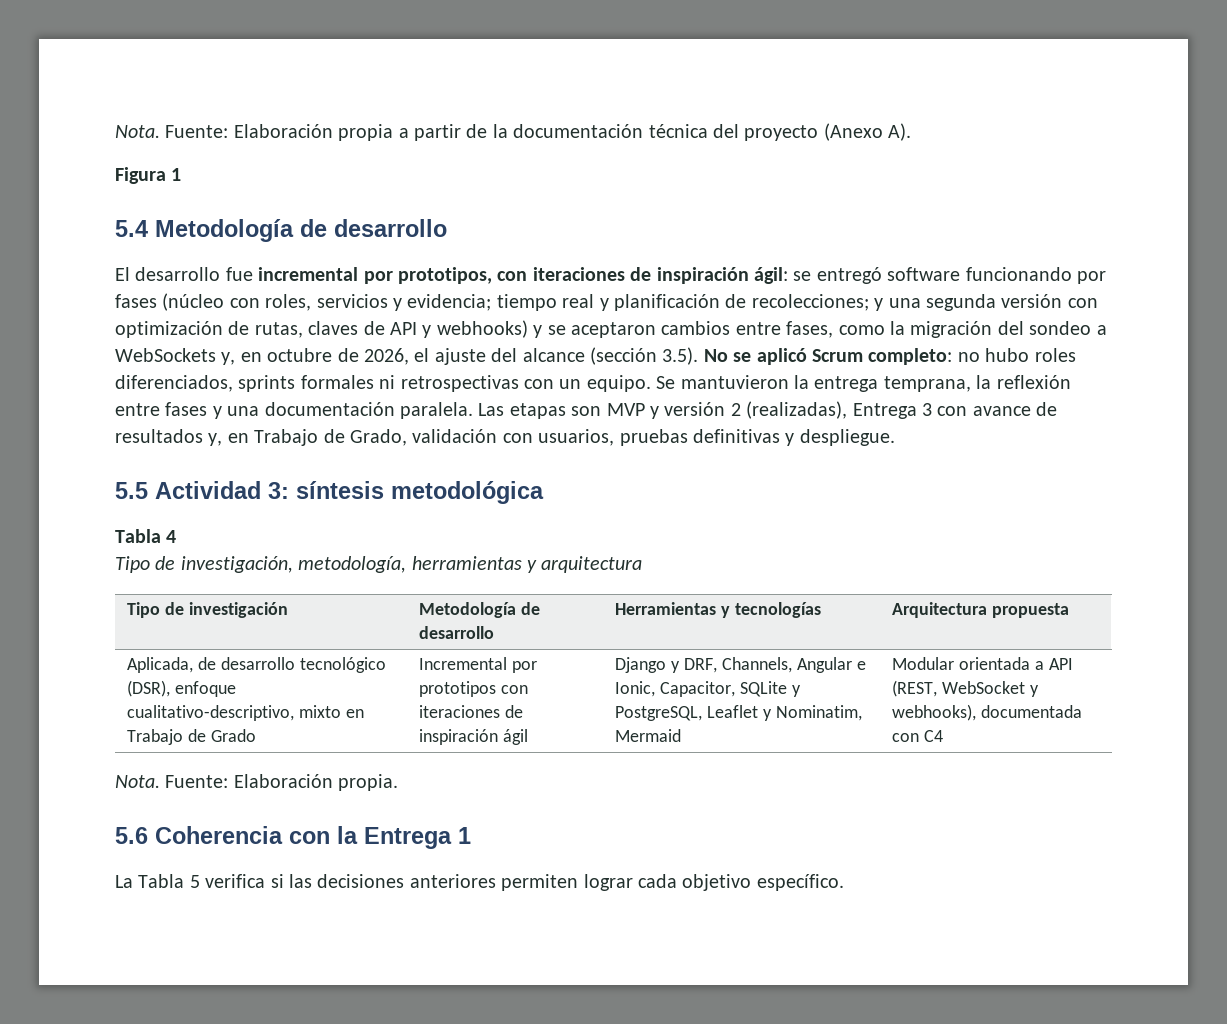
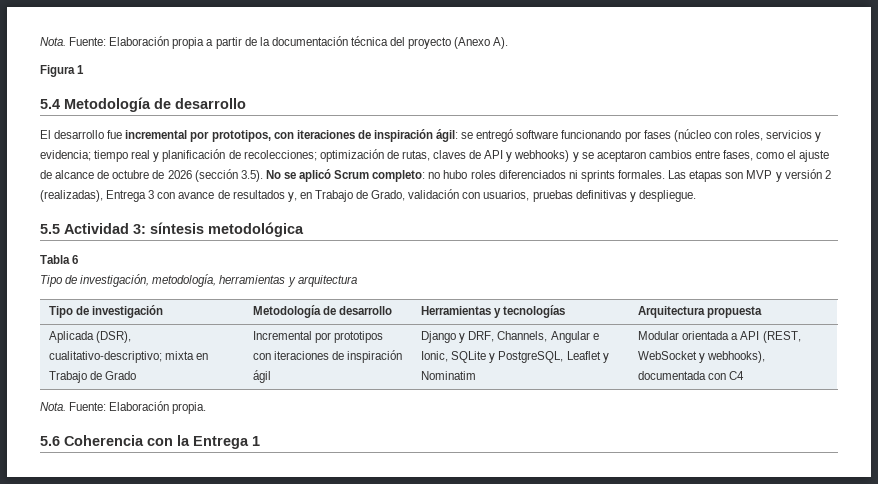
- El desarrollo fue incremental por prototipos, con iteraciones de inspiración ágil: se entregó software funcionando por fases (núcleo con roles, servicios y evidencia; tiempo real y planificación de recolecciones; y una segunda versión con optimización de rutas, claves de API y webhooks) y se aceptaron cambios entre fases, como la migración del sondeo a WebSockets y, en octubre de 2026, el ajuste del alcance (sección 3.5). No se aplicó Scrum completo: no hubo roles diferenciados, sprints formales ni retrospectivas con un equipo. Se mantuvieron la entrega temprana, la reflexión entre fases y una documentación paralela.
+ El desarrollo fue incremental por prototipos, con iteraciones de inspiración ágil: se entregó software funcionando por fases (núcleo con roles, servicios y evidencia; tiempo real y planificación de recolecciones; optimización de rutas, claves de API y webhooks) y se aceptaron cambios entre fases, como el ajuste de alcance de octubre de 2026 (sección 3.5). No se aplicó Scrum completo: no hubo roles diferenciados ni sprints formales.
- Tabla 4
+ Tabla 6
- Aplicada, de desarrollo tecnológico (DSR), enfoque cualitativo-descriptivo, mixto en Trabajo de Grado
+ Aplicada (DSR), cualitativo-descriptivo; mixta en Trabajo de Grado
- Django y DRF, Channels, Angular e Ionic, Capacitor, SQLite y PostgreSQL, Leaflet y Nominatim, Mermaid
+ Django y DRF, Channels, Angular e Ionic, SQLite y PostgreSQL, Leaflet y Nominatim
- La Tabla 5 verifica si las decisiones anteriores permiten lograr cada objetivo específico.

